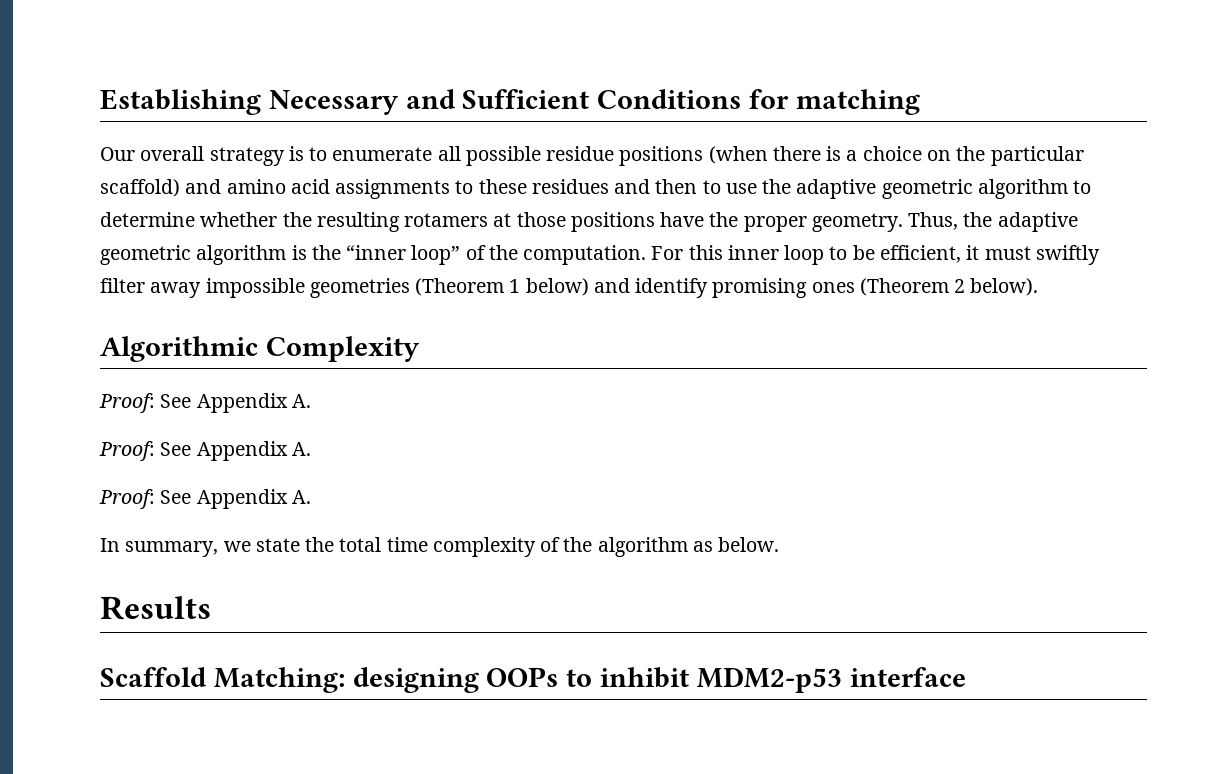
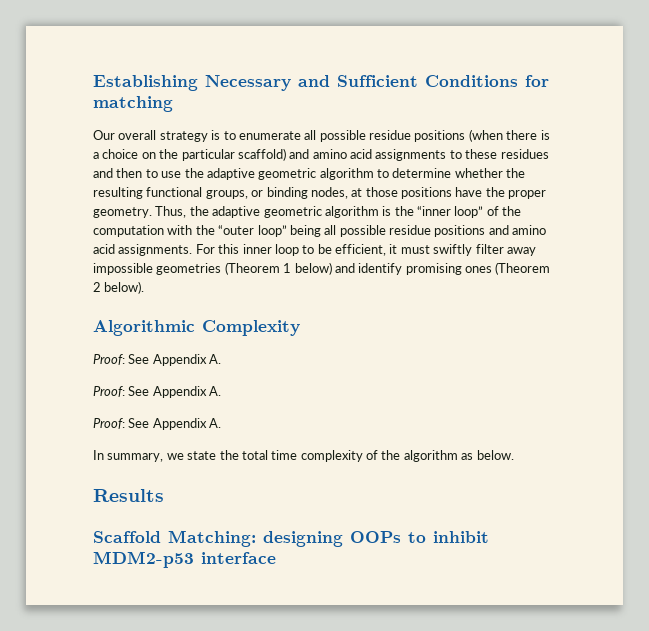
- Our overall strategy is to enumerate all possible residue positions (when there is a choice on the particular scaffold) and amino acid assignments to these residues and then to use the adaptive geometric algorithm to determine whether the resulting rotamers at those positions have the proper geometry.
+ Our overall strategy is to enumerate all possible residue positions (when there is a choice on the particular scaffold) and amino acid assignments to these residues and then to use the adaptive geometric algorithm to determine whether the resulting functional groups, or binding nodes, at those positions have the proper geometry.
- Thus, the adaptive geometric algorithm is the “inner loop” of the computation.
+ Thus, the adaptive geometric algorithm is the “inner loop” of the computation with the “outer loop” being all possible residue positions and amino acid assignments.

